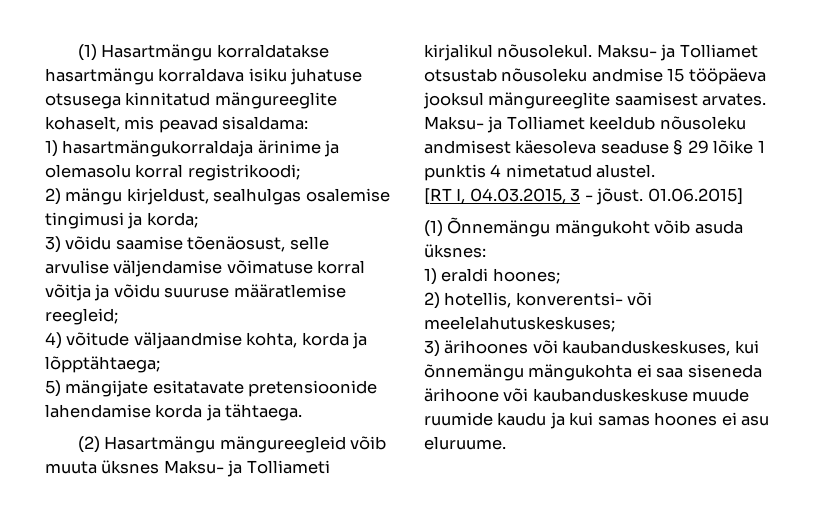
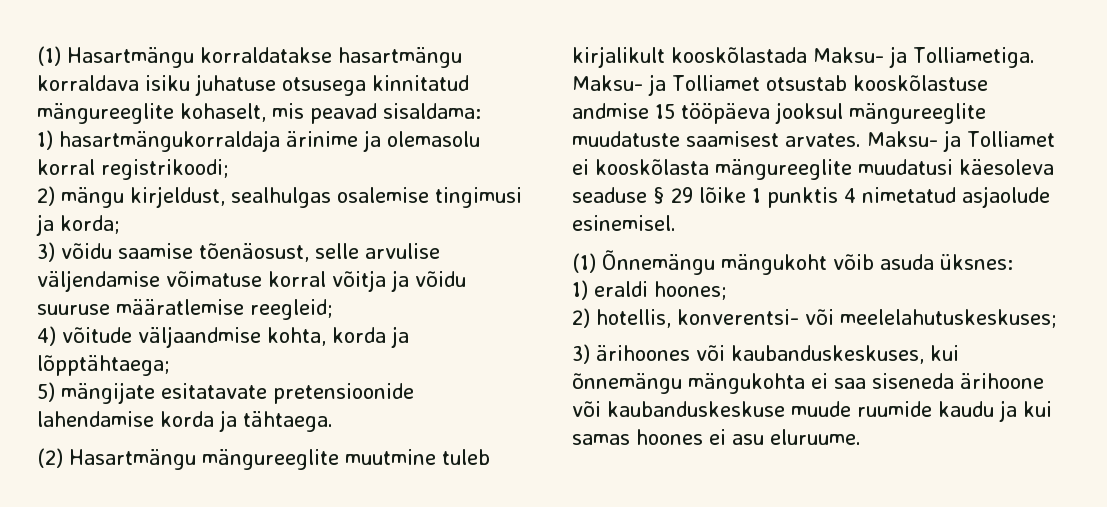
- (2) Hasartmängu mängureegleid võib muuta üksnes Maksu- ja Tolliameti kirjalikul nõusolekul.
+ (2) Hasartmängu mängureeglite muutmine tuleb kirjalikult kooskõlastada Maksu- ja Tolliametiga.
- Maksu- ja Tolliamet otsustab nõusoleku andmise 15 tööpäeva jooksul mängureeglite saamisest arvates.
+ Maksu- ja Tolliamet otsustab kooskõlastuse andmise 15 tööpäeva jooksul mängureeglite muudatuste saamisest arvates.
- Maksu- ja Tolliamet keeldub nõusoleku andmisest käesoleva seaduse § 29 lõike 1 punktis 4 nimetatud alustel.
- [RT I, 04.03.2015, 3 - jõust. 01.06.2015]
+ Maksu- ja Tolliamet ei kooskõlasta mängureeglite muudatusi käesoleva seaduse § 29 lõike 1 punktis 4 nimetatud asjaolude esinemisel.

